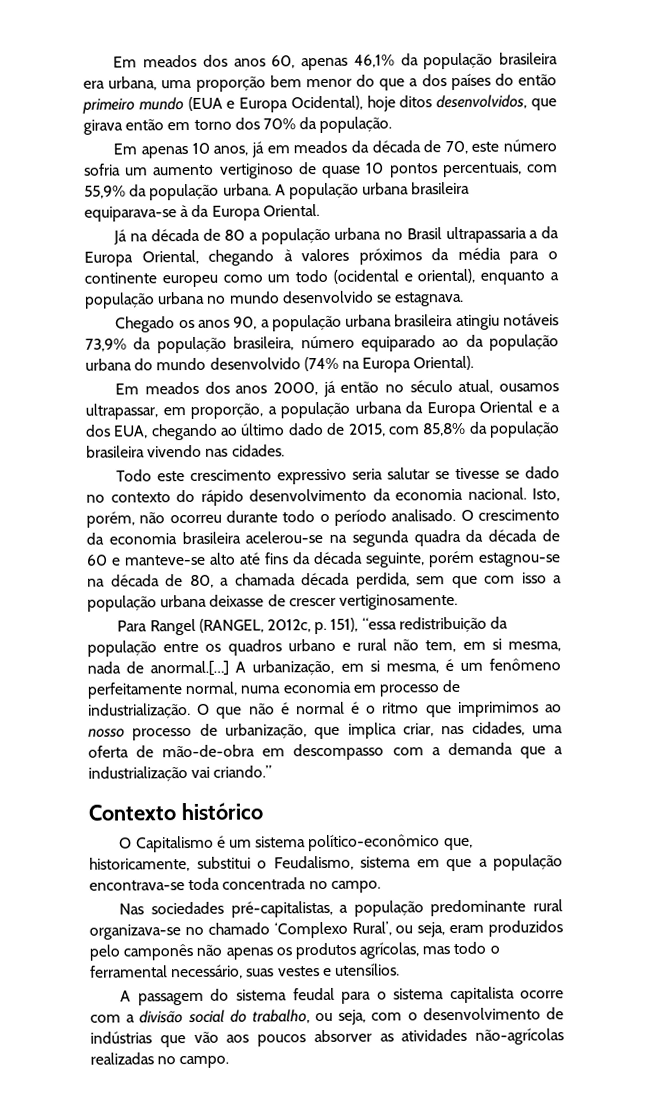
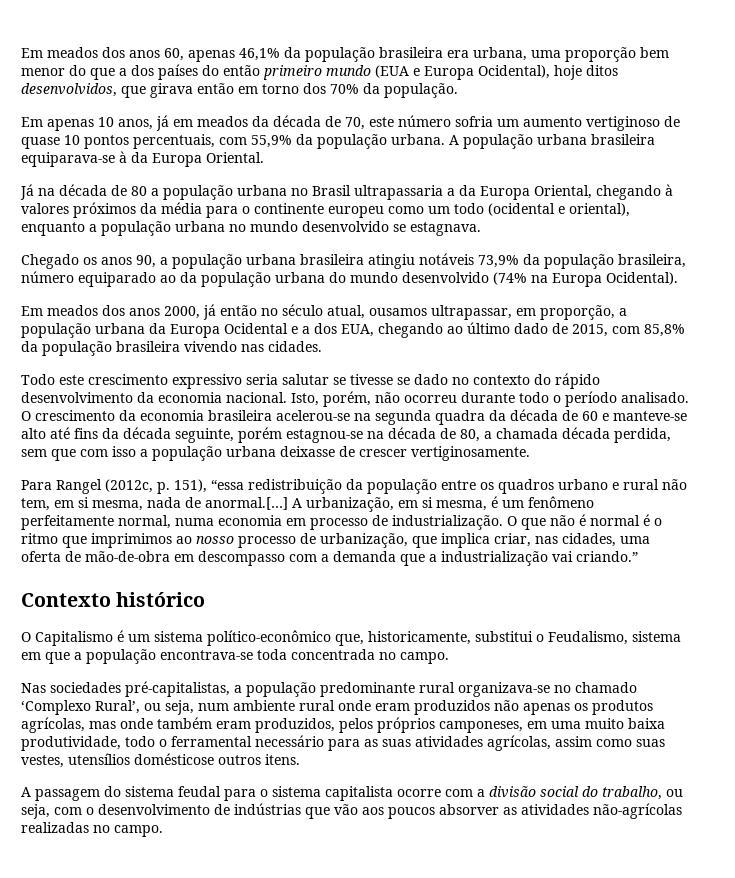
- Chegado os anos 90, a população urbana brasileira atingiu notáveis 73,9% da população brasileira, número equiparado ao da população urbana do mundo desenvolvido (74% na Europa Oriental).
+ Chegado os anos 90, a população urbana brasileira atingiu notáveis 73,9% da população brasileira, número equiparado ao da população urbana do mundo desenvolvido (74% na Europa Ocidental).
- Em meados dos anos 2000, já então no século atual, ousamos ultrapassar, em proporção, a população urbana da Europa Oriental e a dos EUA, chegando ao último dado de 2015, com 85,8% da população brasileira vivendo nas cidades.
+ Em meados dos anos 2000, já então no século atual, ousamos ultrapassar, em proporção, a população urbana da Europa Ocidental e a dos EUA, chegando ao último dado de 2015, com 85,8% da população brasileira vivendo nas cidades.
- Para Rangel (RANGEL, 2012c, p. 151), “essa redistribuição da população entre os quadros urbano e rural não tem, em si mesma, nada de anormal.[…]
+ Para Rangel (2012c, p. 151), “essa redistribuição da população entre os quadros urbano e rural não tem, em si mesma, nada de anormal.[…]
- Nas sociedades pré-capitalistas, a população predominante rural organizava-se no chamado ‘Complexo Rural’, ou seja, eram produzidos pelo camponês não apenas os produtos agrícolas, mas todo o ferramental necessário, suas vestes e utensílios.
+ Nas sociedades pré-capitalistas, a população predominante rural organizava-se no chamado ‘Complexo Rural’, ou seja, num ambiente rural onde eram produzidos não apenas os produtos agrícolas, mas onde também eram produzidos, pelos próprios camponeses, em uma muito baixa produtividade, todo o ferramental necessário para as suas atividades agrícolas, assim como suas vestes, utensílios domésticose outros itens.

